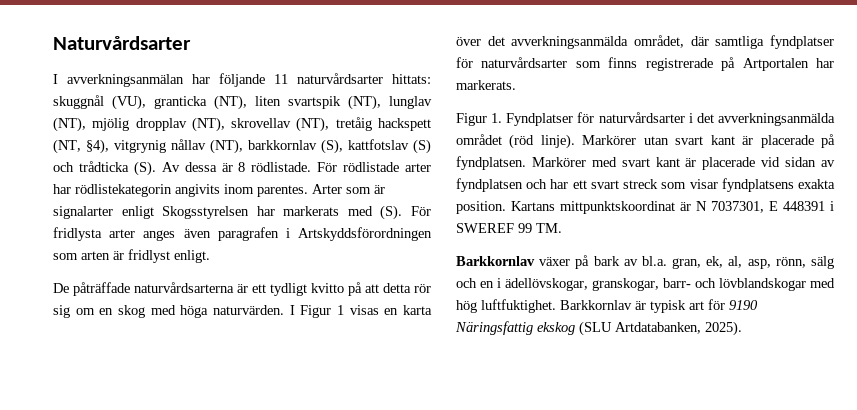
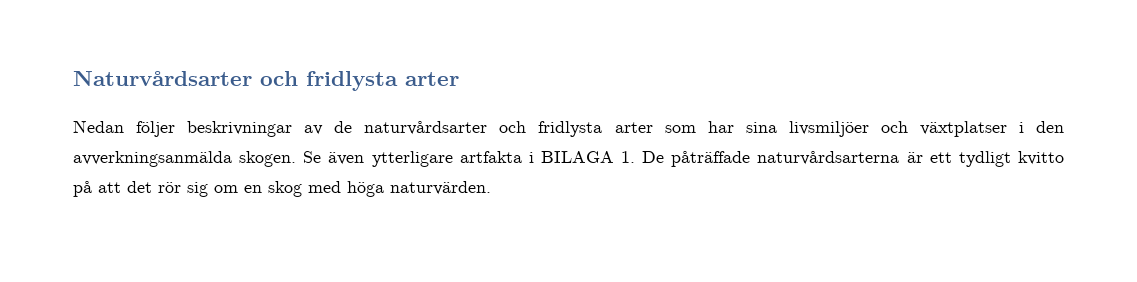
- Naturvårdsarter
- I avverkningsanmälan har följande 11 naturvårdsarter hittats: skuggnål (VU), granticka (NT), liten svartspik (NT), lunglav (NT), mjölig dropplav (NT), skrovellav (NT), tretåig hackspett (NT, §4), vitgrynig nållav (NT), barkkornlav (S), kattfotslav (S) och trådticka (S). Av dessa är 8 rödlistade. För rödlistade arter har rödlistekategorin angivits inom parentes. Arter som är signalarter enligt Skogsstyrelsen har markerats med (S). För fridlysta arter anges även paragrafen i Artskyddsförordningen som arten är fridlyst enligt.
- De påträffade naturvårdsarterna är ett tydligt kvitto på att detta rör sig om en skog med höga naturvärden. I Figur 1 visas en karta över det avverkningsanmälda området, där samtliga fyndplatser för naturvårdsarter som finns registrerade på Artportalen har markerats.
- Figur 1. Fyndplatser för naturvårdsarter i det avverkningsanmälda området (röd linje). Markörer utan svart kant är placerade på fyndplatsen. Markörer med svart kant är placerade vid sidan av fyndplatsen och har ett svart streck som visar fyndplatsens exakta position. Kartans mittpunktskoordinat är N 7037301, E 448391 i SWEREF 99 TM.
- Barkkornlav växer på bark av bl.a. gran, ek, al, asp, rönn, sälg och en i ädellövskogar, granskogar, barr- och lövblandskogar med hög luftfuktighet. Barkkornlav är typisk art för 9190 Näringsfattig ekskog (SLU Artdatabanken, 2025).
+ Naturvårdsarter och fridlysta arter
+ Nedan följer beskrivningar av de naturvårdsarter och fridlysta arter som har sina livsmiljöer och växtplatser i den avverkningsanmälda skogen. Se även ytterligare artfakta i BILAGA 1. De påträffade naturvårdsarterna är ett tydligt kvitto på att det rör sig om en skog med höga naturvärden.

